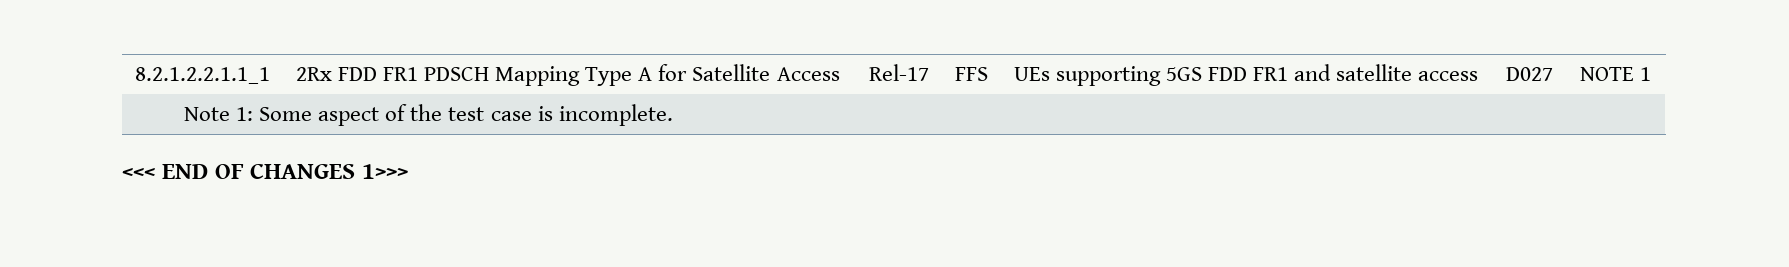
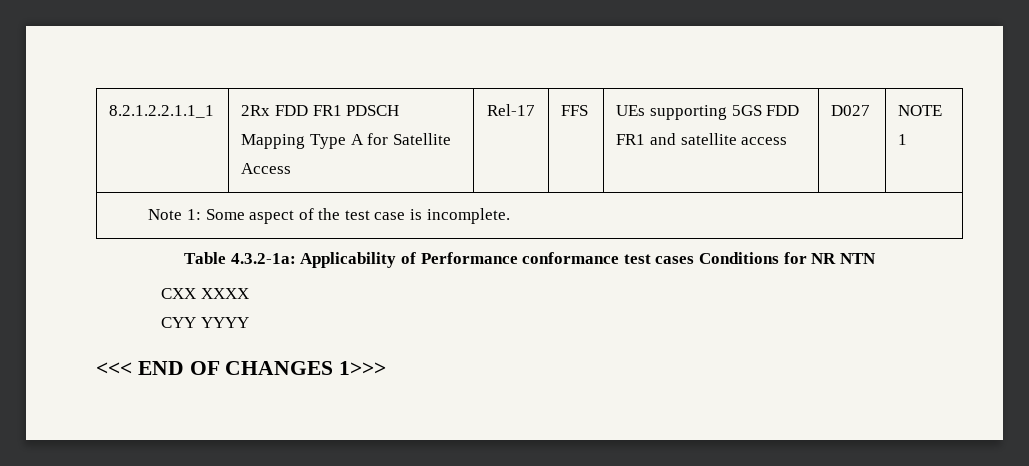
+ Table 4.3.2-1a: Applicability of Performance conformance test cases Conditions for NR NTN
+ CXX XXXX
+ CYY YYYY

